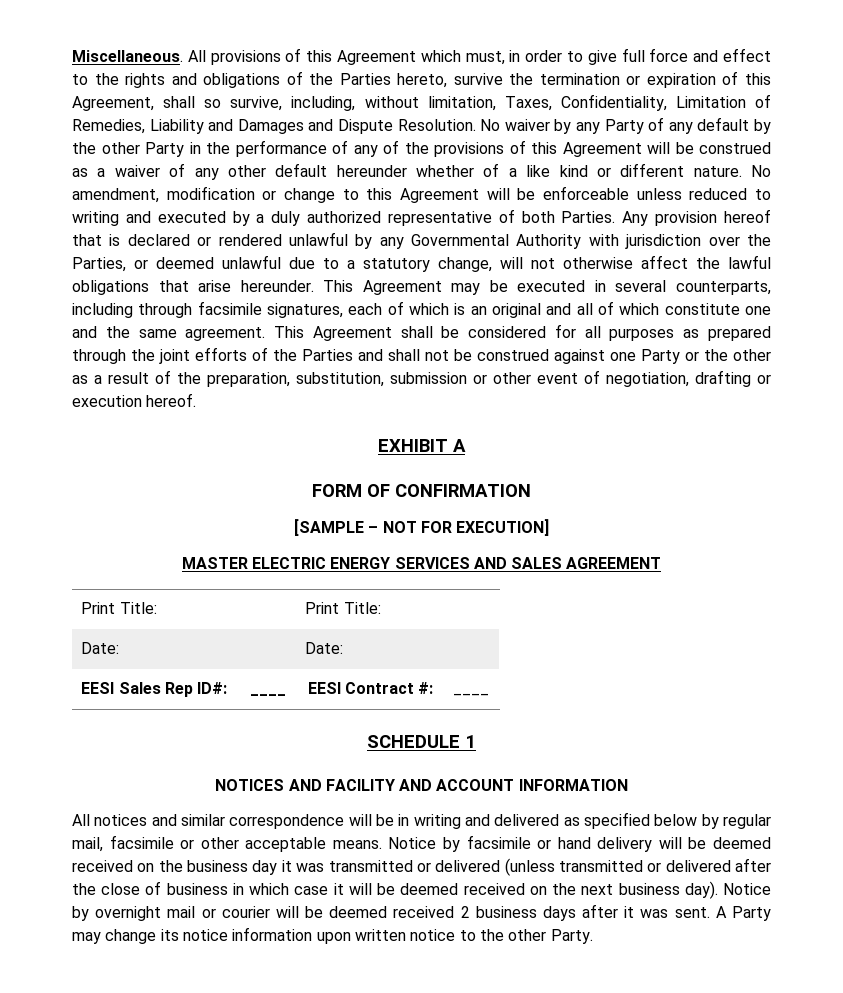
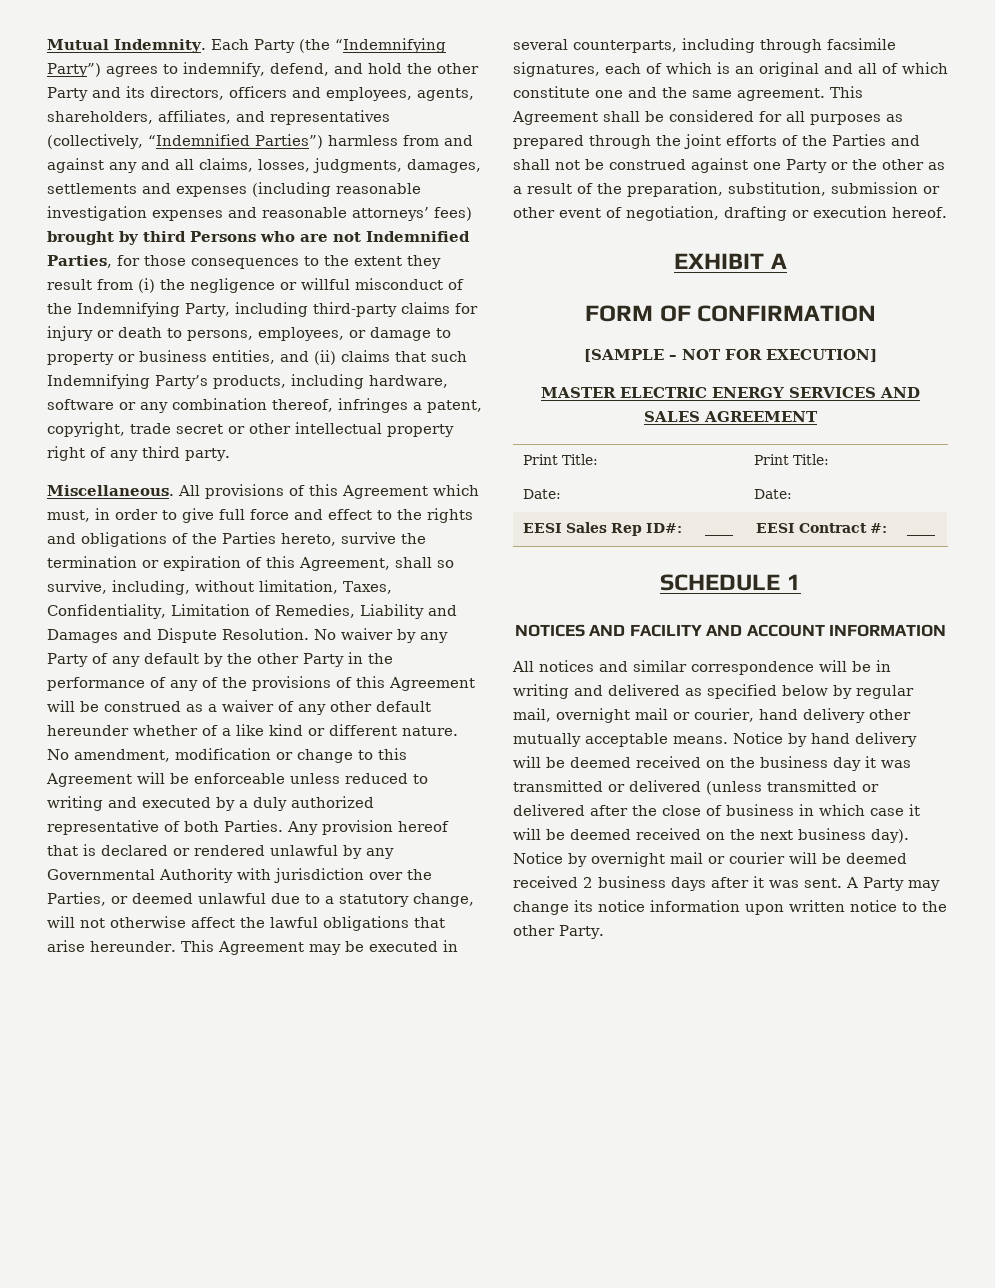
+ Mutual Indemnity. Each Party (the “Indemnifying Party”) agrees to indemnify, defend, and hold the other Party and its directors, officers and employees, agents, shareholders, affiliates, and representatives (collectively, “Indemnified Parties”) harmless from and against any and all claims, losses, judgments, damages, settlements and expenses (including reasonable investigation expenses and reasonable attorneys’ fees) brought by third Persons who are not Indemnified Parties, for those consequences to the extent they result from (i) the negligence or willful misconduct of the Indemnifying Party, including third-party claims for injury or death to persons, employees, or damage to property or business entities, and (ii) claims that such Indemnifying Party’s products, including hardware, software or any combination thereof, infringes a patent, copyright, trade secret or other intellectual property right of any third party.
- All notices and similar correspondence will be in writing and delivered as specified below by regular mail, facsimile or other acceptable means.
+ All notices and similar correspondence will be in writing and delivered as specified below by regular mail, overnight mail or courier, hand delivery other mutually acceptable means.
- Notice by facsimile or hand delivery will be deemed received on the business day it was transmitted or delivered (unless transmitted or delivered after the close of business in which case it will be deemed received on the next business day).
+ Notice by hand delivery will be deemed received on the business day it was transmitted or delivered (unless transmitted or delivered after the close of business in which case it will be deemed received on the next business day).

